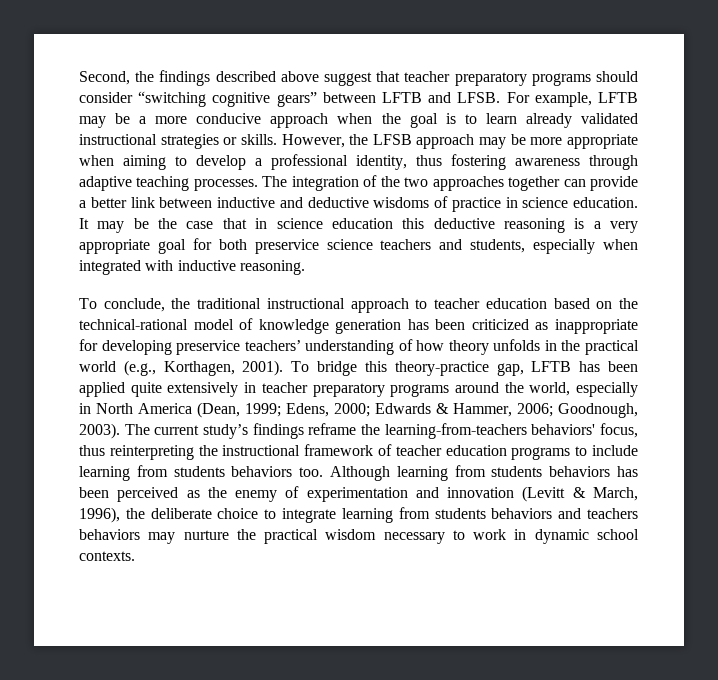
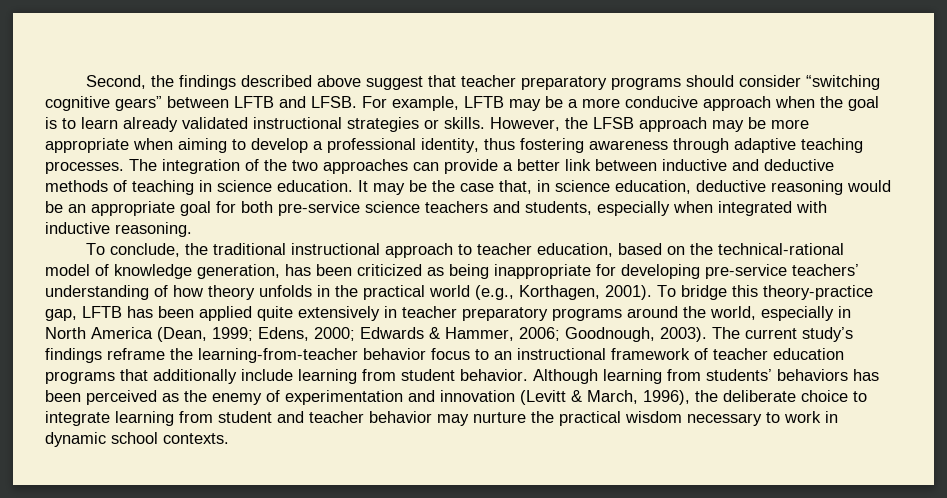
- The integration of the two approaches together can provide a better link between inductive and deductive wisdoms of practice in science education.
+ The integration of the two approaches can provide a better link between inductive and deductive methods of teaching in science education.
- It may be the case that in science education this deductive reasoning is a very appropriate goal for both preservice science teachers and students, especially when integrated with inductive reasoning.
+ It may be the case that, in science education, deductive reasoning would be an appropriate goal for both pre-service science teachers and students, especially when integrated with inductive reasoning.
- To conclude, the traditional instructional approach to teacher education based on the technical-rational model of knowledge generation has been criticized as inappropriate for developing preservice teachers’ understanding of how theory unfolds in the practical world (e.g., Korthagen, 2001).
+ To conclude, the traditional instructional approach to teacher education, based on the technical-rational model of knowledge generation, has been criticized as being inappropriate for developing pre-service teachers’ understanding of how theory unfolds in the practical world (e.g., Korthagen, 2001).
- The current study’s findings reframe the learning-from-teachers behaviors' focus, thus reinterpreting the instructional framework of teacher education programs to include learning from students behaviors too.
+ The current study’s findings reframe the learning-from-teacher behavior focus to an instructional framework of teacher education programs that additionally include learning from student behavior.
- Although learning from students behaviors has been perceived as the enemy of experimentation and innovation (Levitt & March, 1996), the deliberate choice to integrate learning from students behaviors and teachers behaviors may nurture the practical wisdom necessary to work in dynamic school contexts.
+ Although learning from students’ behaviors has been perceived as the enemy of experimentation and innovation (Levitt & March, 1996), the deliberate choice to integrate learning from student and teacher behavior may nurture the practical wisdom necessary to work in dynamic school contexts.

